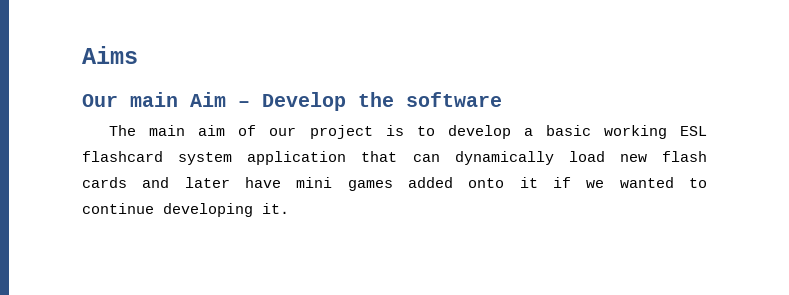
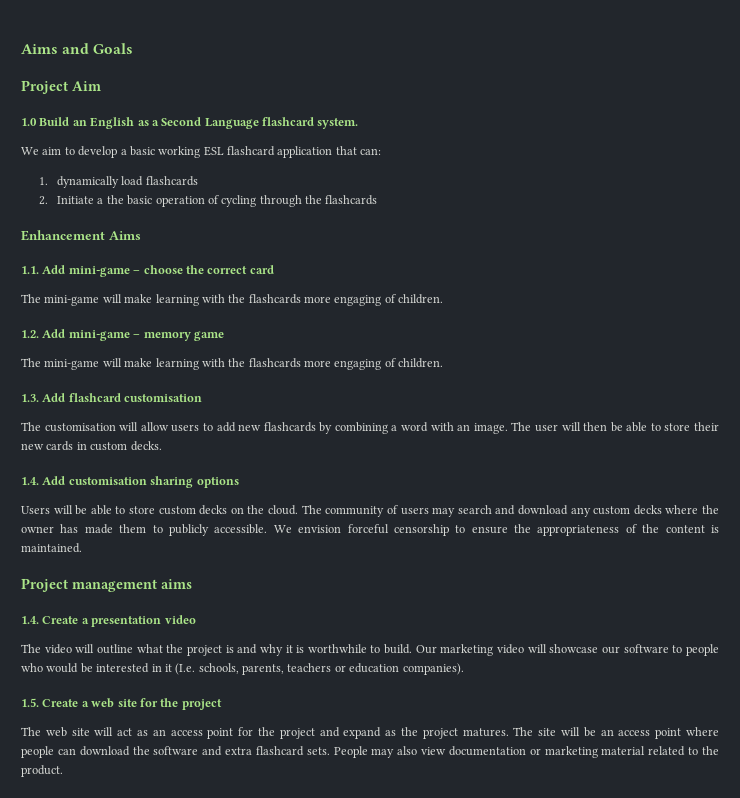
- Aims
- Our main Aim – Develop the software
- The main aim of our project is to develop a basic working ESL flashcard system application that can dynamically load new flash cards and later have mini games added onto it if we wanted to continue developing it.
+ Aims and Goals
+ Project Aim
+ 1.0 Build an English as a Second Language flashcard system.
+ We aim to develop a basic working ESL flashcard application that can:
+ 1. dynamically load flashcards
+ 2. Initiate a the basic operation of cycling through the flashcards
+ Enhancement Aims
+ 1.1. Add mini-game – choose the correct card
+ The mini-game will make learning with the flashcards more engaging of children.
+ 1.2. Add mini-game – memory game
+ The mini-game will make learning with the flashcards more engaging of children.
+ 1.3. Add flashcard customisation
+ The customisation will allow users to add new flashcards by combining a word with an image. The user will then be able to store their new cards in custom decks.
+ 1.4. Add customisation sharing options
+ Users will be able to store custom decks on the cloud. The community of users may search and download any custom decks where the owner has made them to publicly accessible. We envision forceful censorship to ensure the appropriateness of the content is maintained.
+ Project management aims
+ 1.4. Create a presentation video
+ The video will outline what the project is and why it is worthwhile to build. Our marketing video will showcase our software to people who would be interested in it (I.e. schools, parents, teachers or education companies).
+ 1.5. Create a web site for the project
+ The web site will act as an access point for the project and expand as the project matures. The site will be an access point where people can download the software and extra flashcard sets. People may also view documentation or marketing material related to the product.

